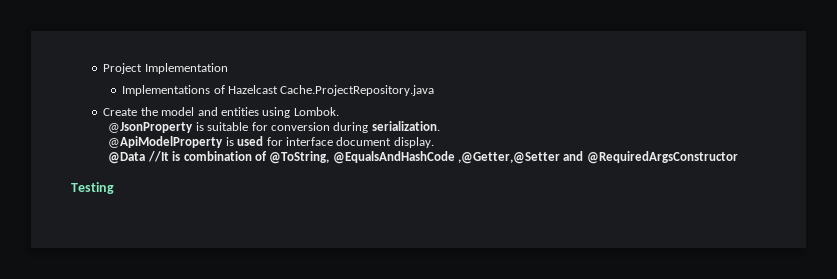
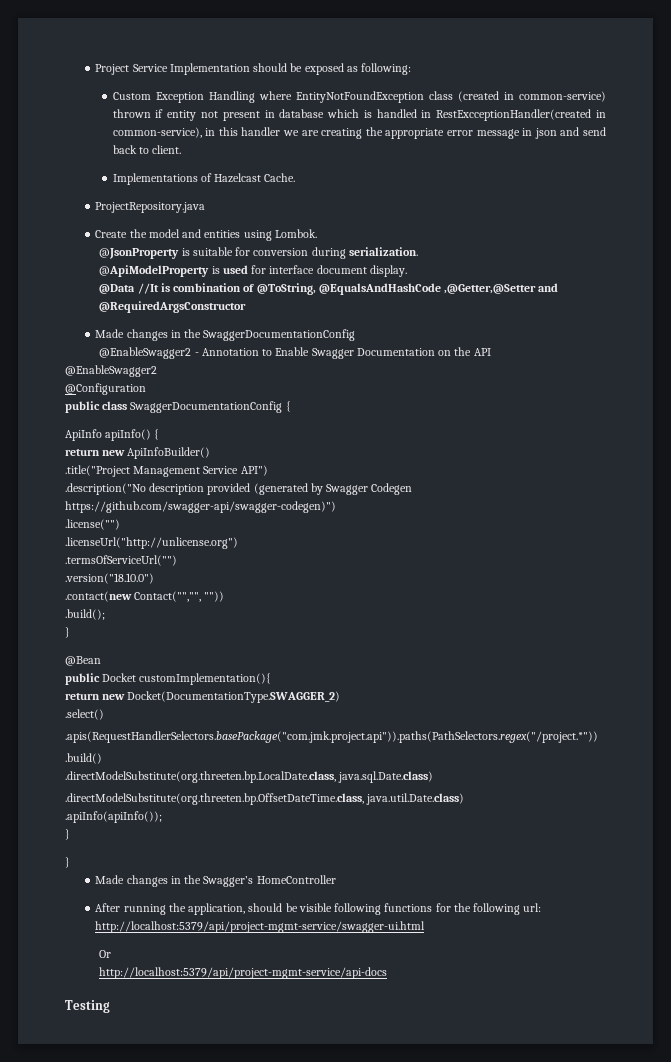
- Project Implementation
+ Project Service Implementation should be exposed as following:
+ Custom Exception Handling where EntityNotFoundException class (created in common-service) thrown if entity not present in database which is handled in RestExcceptionHandler(created in common-service), in this handler we are creating the appropriate error message in json and send back to client.
- Implementations of Hazelcast Cache.ProjectRepository.java
+ Implementations of Hazelcast Cache.
+ ProjectRepository.java
+ Made changes in the SwaggerDocumentationConfig
+ @EnableSwagger2 - Annotation to Enable Swagger Documentation on the API
+ @EnableSwagger2
+ @Configuration
+ public class SwaggerDocumentationConfig {
+ ApiInfo apiInfo() {
+ return new ApiInfoBuilder()
+ .title("Project Management Service API")
+ .description("No description provided (generated by Swagger Codegen https://github.com/swagger-api/swagger-codegen)")
+ .license("")
+ .licenseUrl("http://unlicense.org")
+ .termsOfServiceUrl("")
+ .version("18.10.0")
+ .contact(new Contact("","", ""))
+ .build();
+ }
+ @Bean
+ public Docket customImplementation(){
+ return new Docket(DocumentationType.SWAGGER_2)
+ .select()
+ .apis(RequestHandlerSelectors.basePackage("com.jmk.project.api")).paths(PathSelectors.regex("/project.*"))
+ .build()
+ .directModelSubstitute(org.threeten.bp.LocalDate.class, java.sql.Date.class)
+ .directModelSubstitute(org.threeten.bp.OffsetDateTime.class, java.util.Date.class)
+ .apiInfo(apiInfo());
+ }
+ }
+ Made changes in the Swagger’s HomeController
+ After running the application, should be visible following functions for the following url: http://localhost:5379/api/project-mgmt-service/swagger-ui.html
+ Or
+ http://localhost:5379/api/project-mgmt-service/api-docs

